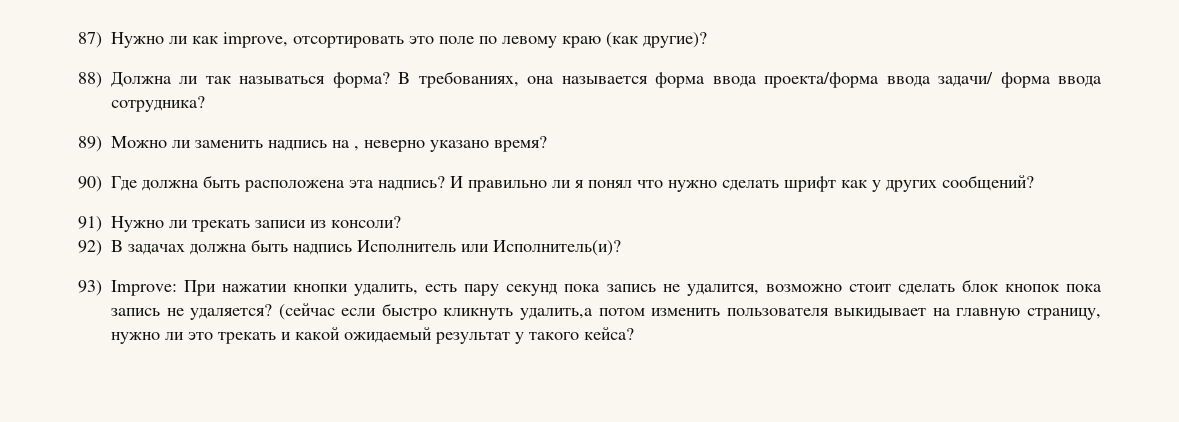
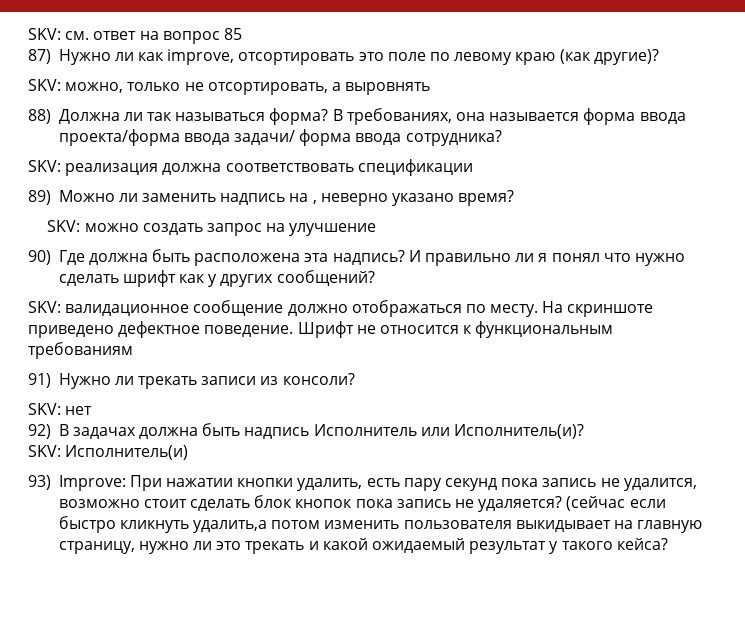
+ SKV: см. ответ на вопрос 85
+ SKV: можно, только не отсортировать, а выровнять
+ SKV: реализация должна соответствовать спецификации
+ SKV: можно создать запрос на улучшение
+ SKV: валидационное сообщение должно отображаться по месту. На скриншоте приведено дефектное поведение. Шрифт не относится к функциональным требованиям
+ SKV: нет
+ SKV: Исполнитель(и)

